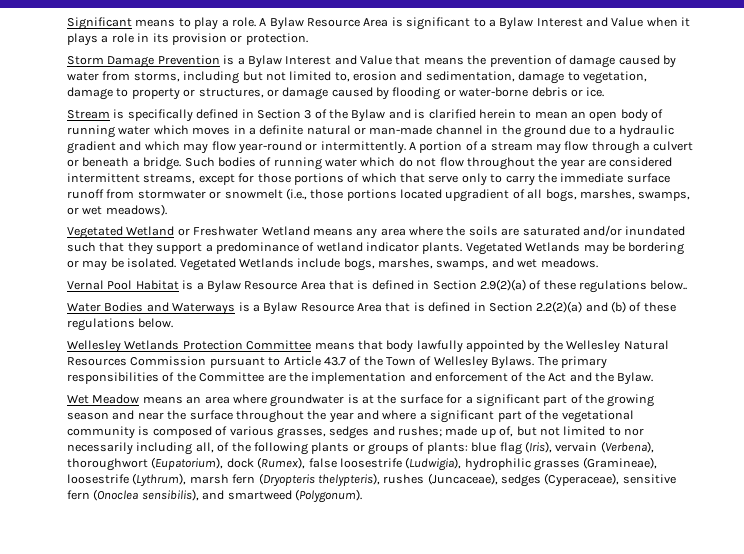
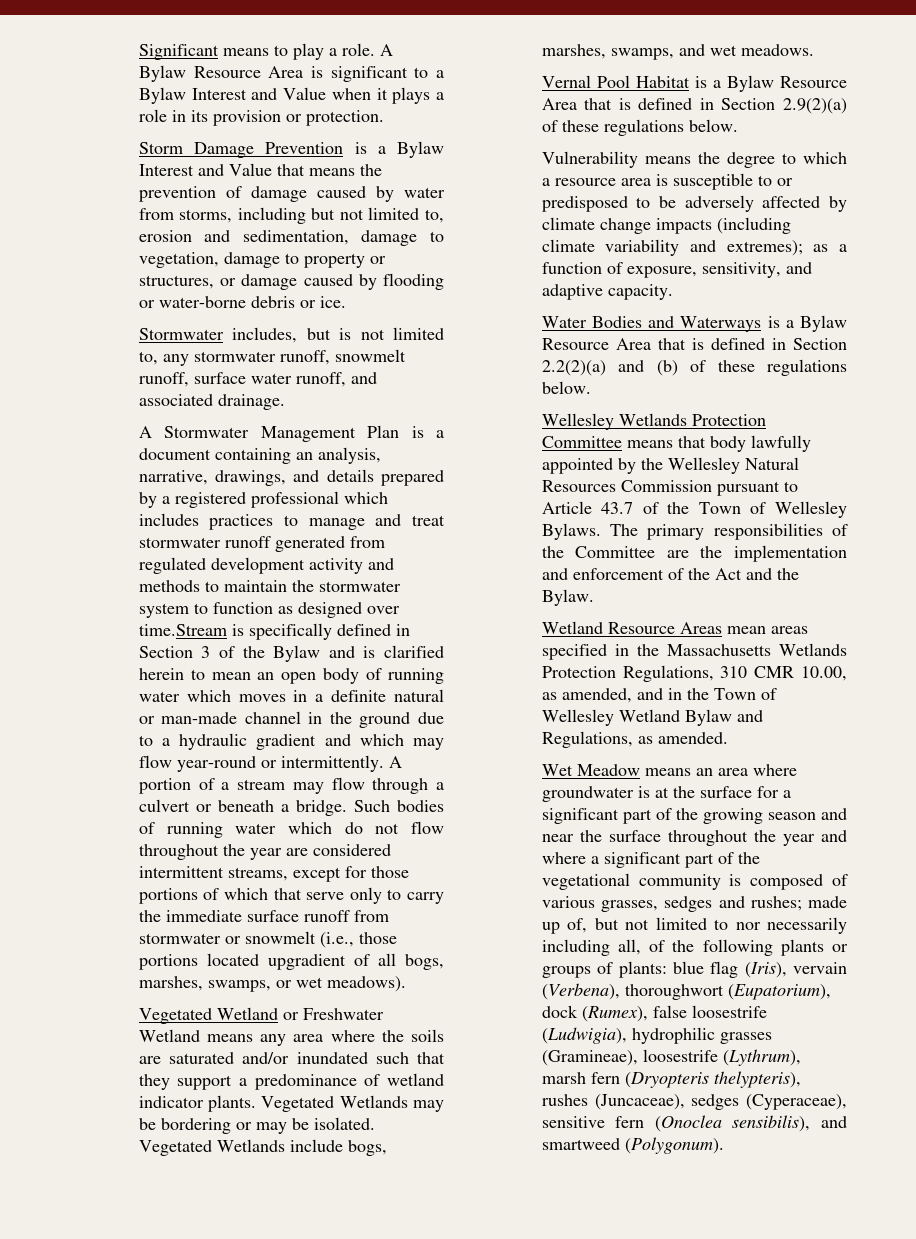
- Stream is specifically defined in Section 3 of the Bylaw and is clarified herein to mean an open body of running water which moves in a definite natural or man-made channel in the ground due to a hydraulic gradient and which may flow year-round or intermittently.
+ Stormwater includes, but is not limited to, any stormwater runoff, snowmelt runoff, surface water runoff, and associated drainage.
+ A Stormwater Management Plan is a document containing an analysis, narrative, drawings, and details prepared by a registered professional which includes practices to manage and treat stormwater runoff generated from regulated development activity and methods to maintain the stormwater system to function as designed over time.Stream is specifically defined in Section 3 of the Bylaw and is clarified herein to mean an open body of running water which moves in a definite natural or man-made channel in the ground due to a hydraulic gradient and which may flow year-round or intermittently.
- Vernal Pool Habitat is a Bylaw Resource Area that is defined in Section 2.9(2)(a) of these regulations below..
+ Vernal Pool Habitat is a Bylaw Resource Area that is defined in Section 2.9(2)(a) of these regulations below.
+ Vulnerability means the degree to which a resource area is susceptible to or predisposed to be adversely affected by climate change impacts (including climate variability and extremes); as a function of exposure, sensitivity, and adaptive capacity.
+ Wetland Resource Areas mean areas specified in the Massachusetts Wetlands Protection Regulations, 310 CMR 10.00, as amended, and in the Town of Wellesley Wetland Bylaw and Regulations, as amended.

